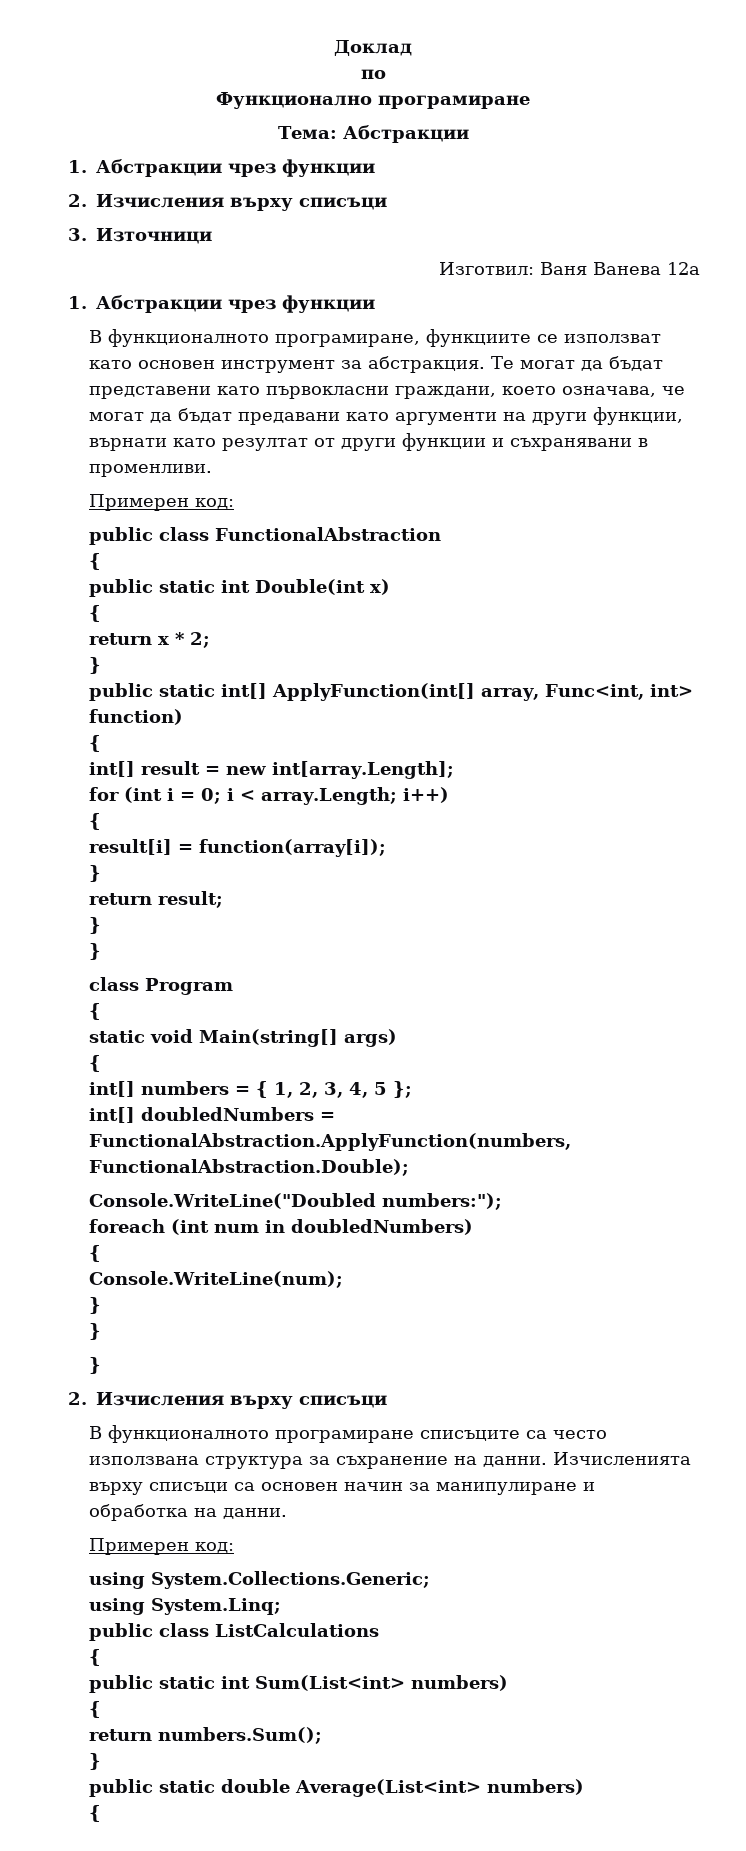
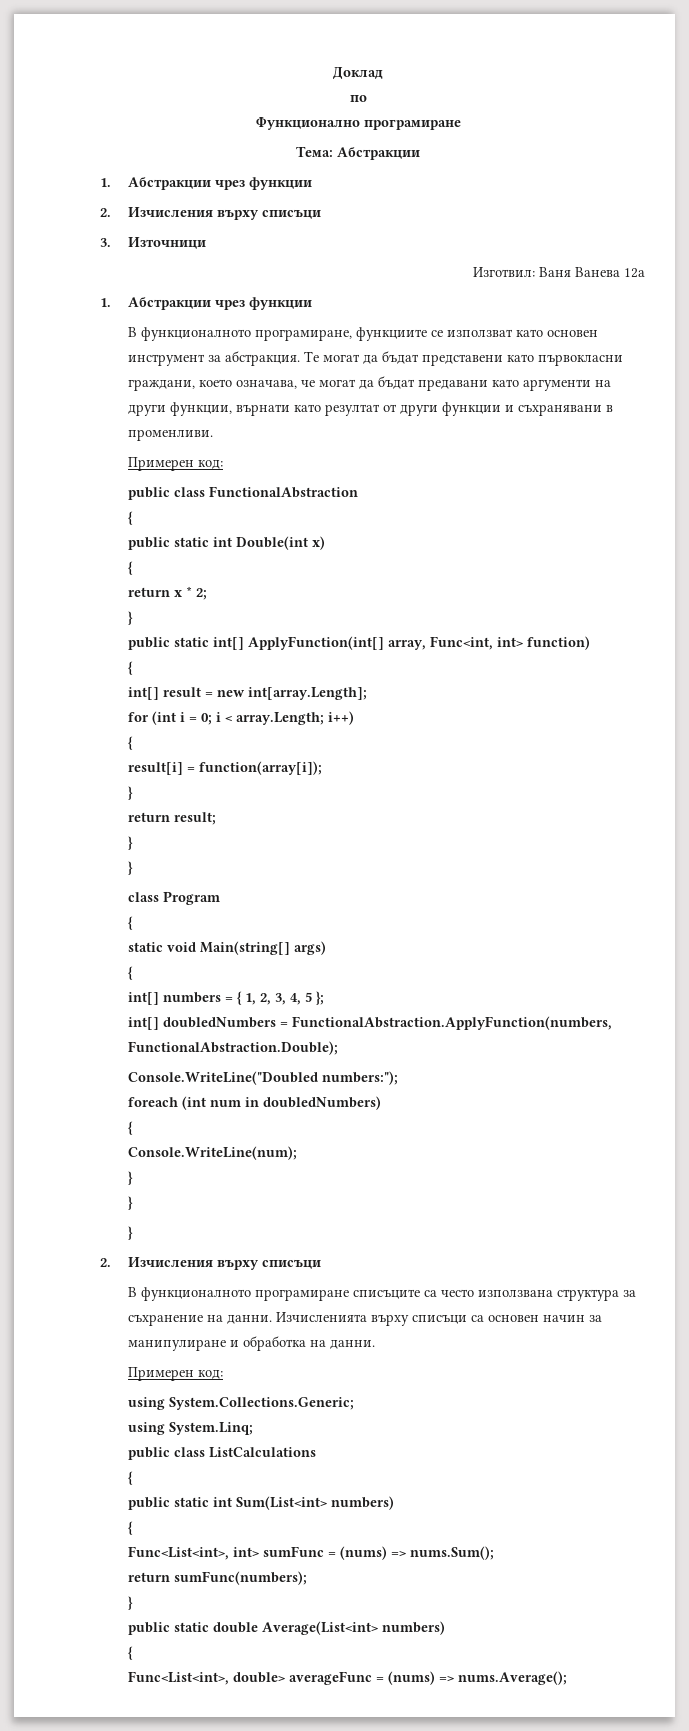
- return numbers.Sum();
+ Func<List<int>, int> sumFunc = (nums) => nums.Sum();
+ return sumFunc(numbers);
+ Func<List<int>, double> averageFunc = (nums) => nums.Average();

